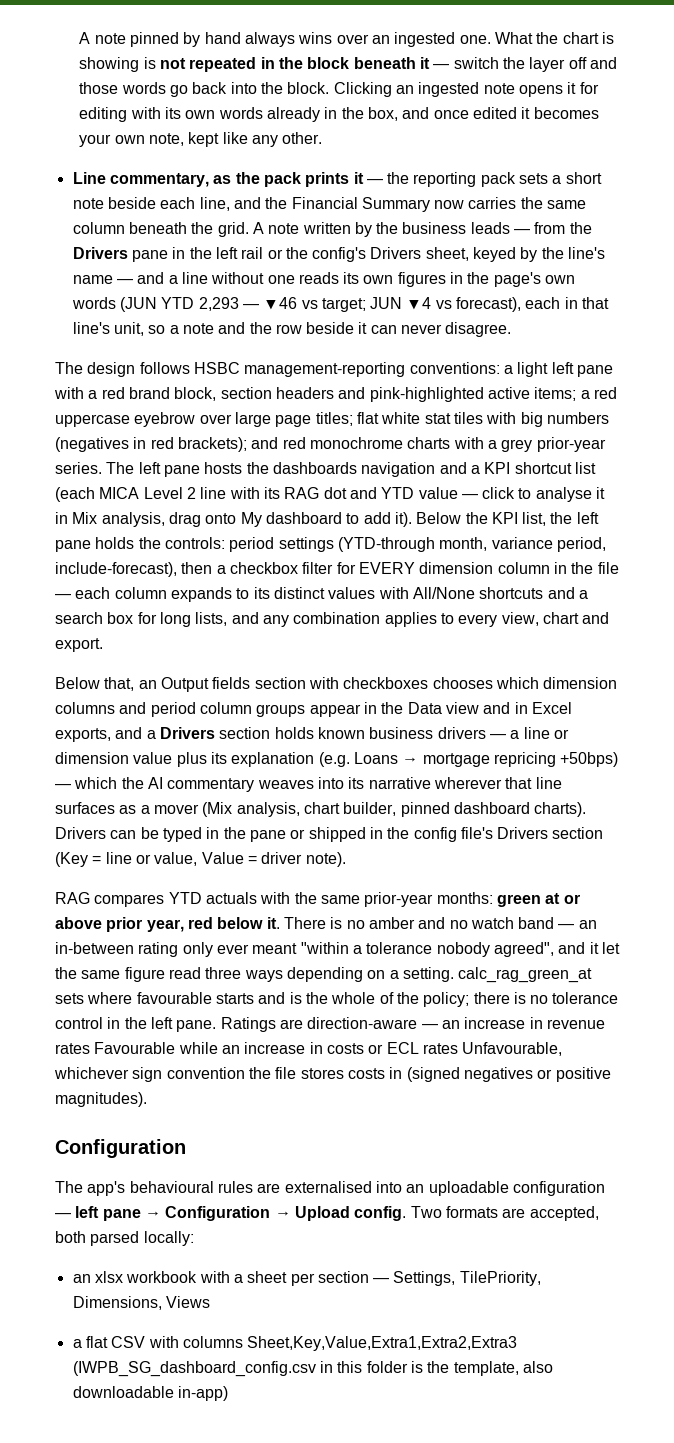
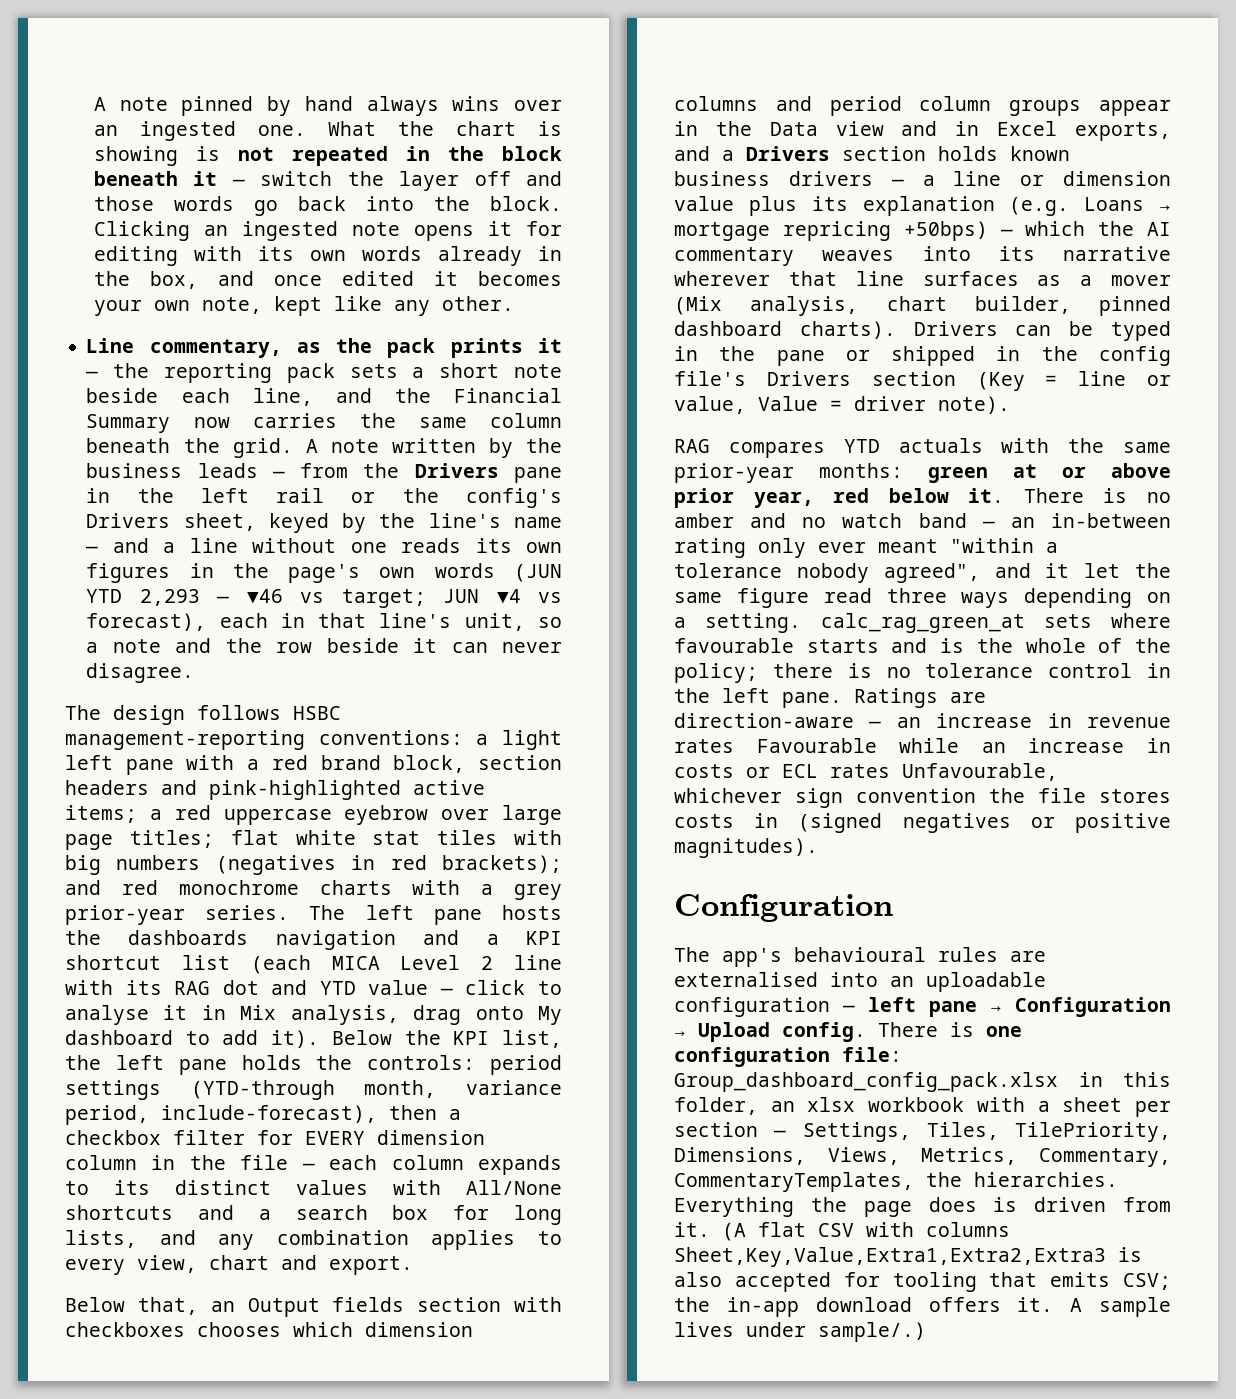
- Two formats are accepted, both parsed locally:
- an xlsx workbook with a sheet per section — Settings, TilePriority, Dimensions, Views
- a flat CSV with columns Sheet,Key,Value,Extra1,Extra2,Extra3 (IWPB_SG_dashboard_config.csv in this folder is the template, also downloadable in-app)
+ There is one configuration file: Group_dashboard_config_pack.xlsx in this folder, an xlsx workbook with a sheet per section — Settings, Tiles, TilePriority, Dimensions, Views, Metrics, Commentary, CommentaryTemplates, the hierarchies. Everything the page does is driven from it. (A flat CSV with columns Sheet,Key,Value,Extra1,Extra2,Extra3 is also accepted for tooling that emits CSV; the in-app download offers it. A sample lives under sample/.)

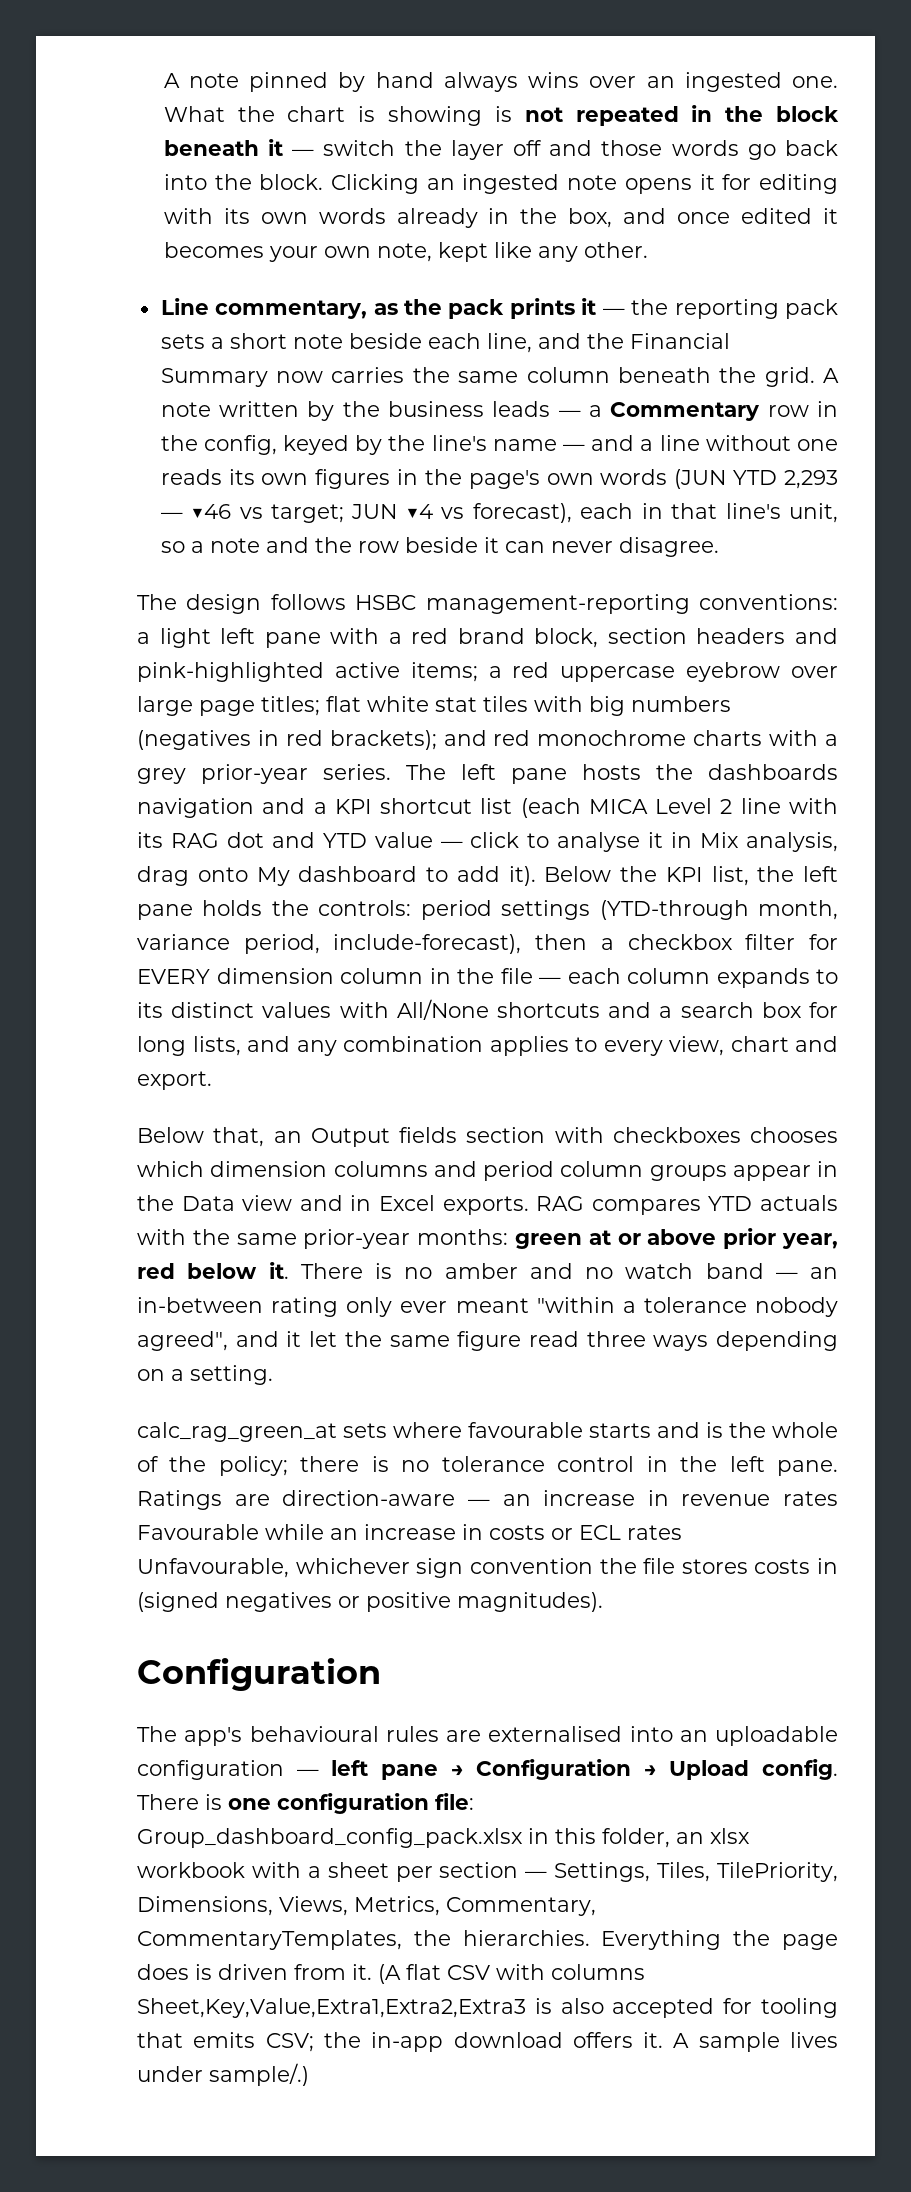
- A note written by the business leads — from the Drivers pane in the left rail or the config's Drivers sheet, keyed by the line's name — and a line without one reads its own figures in the page's own words (JUN YTD 2,293 — ▼46 vs target; JUN ▼4 vs forecast), each in that line's unit, so a note and the row beside it can never disagree.
+ A note written by the business leads — a Commentary row in the config, keyed by the line's name — and a line without one reads its own figures in the page's own words (JUN YTD 2,293 — ▼46 vs target; JUN ▼4 vs forecast), each in that line's unit, so a note and the row beside it can never disagree.
- Below that, an Output fields section with checkboxes chooses which dimension columns and period column groups appear in the Data view and in Excel exports, and a Drivers section holds known business drivers — a line or dimension value plus its explanation (e.g. Loans → mortgage repricing +50bps) — which the AI commentary weaves into its narrative wherever that line surfaces as a mover (Mix analysis, chart builder, pinned dashboard charts). Drivers can be typed in the pane or shipped in the config file's Drivers section (Key = line or value, Value = driver note).
- RAG compares YTD actuals with the same prior-year months: green at or above prior year, red below it.
+ Below that, an Output fields section with checkboxes chooses which dimension columns and period column groups appear in the Data view and in Excel exports. RAG compares YTD actuals with the same prior-year months: green at or above prior year, red below it.
- There is no amber and no watch band — an in-between rating only ever meant "within a tolerance nobody agreed", and it let the same figure read three ways depending on a setting. calc_rag_green_at sets where favourable starts and is the whole of the policy; there is no tolerance control in the left pane.
+ There is no amber and no watch band — an in-between rating only ever meant "within a tolerance nobody agreed", and it let the same figure read three ways depending on a setting.
+ calc_rag_green_at sets where favourable starts and is the whole of the policy; there is no tolerance control in the left pane.

